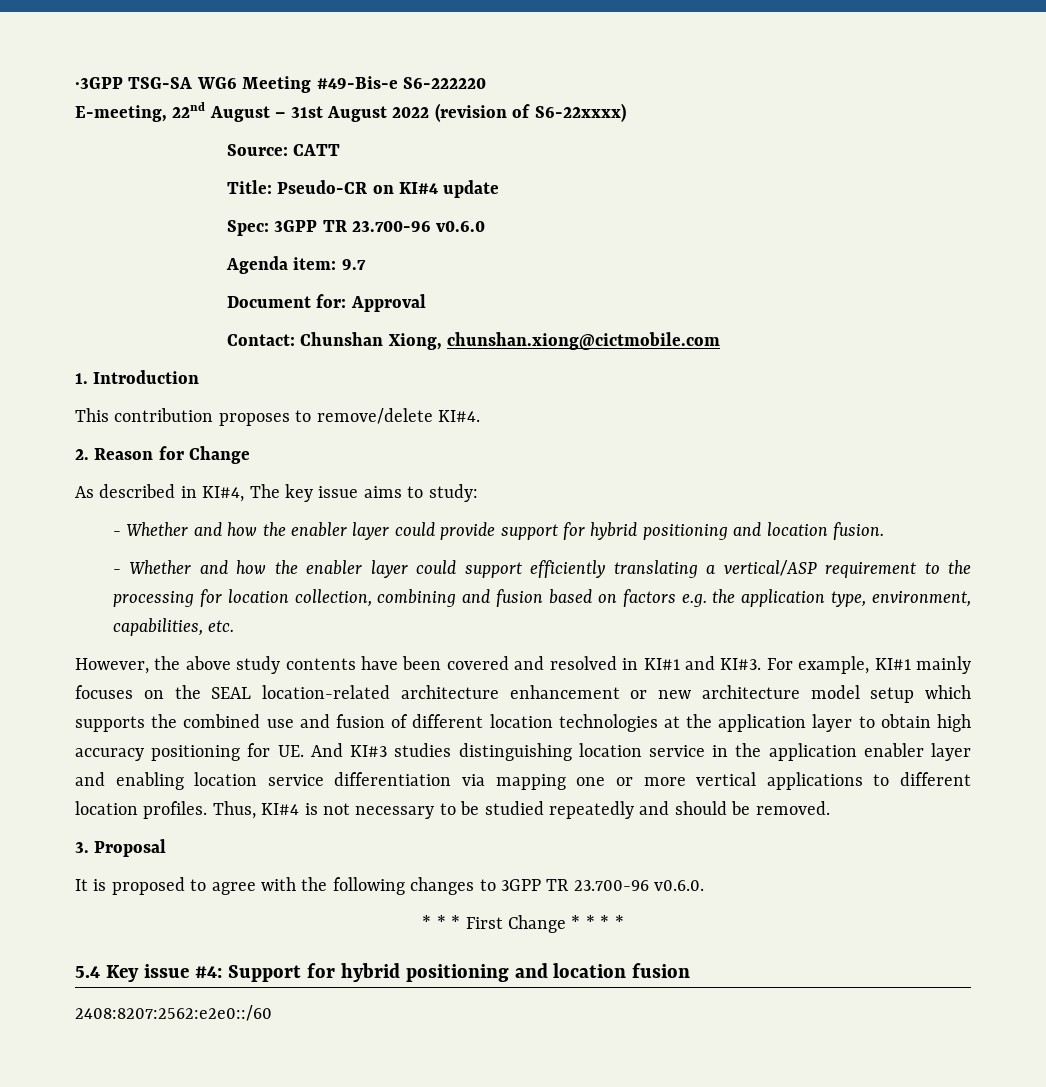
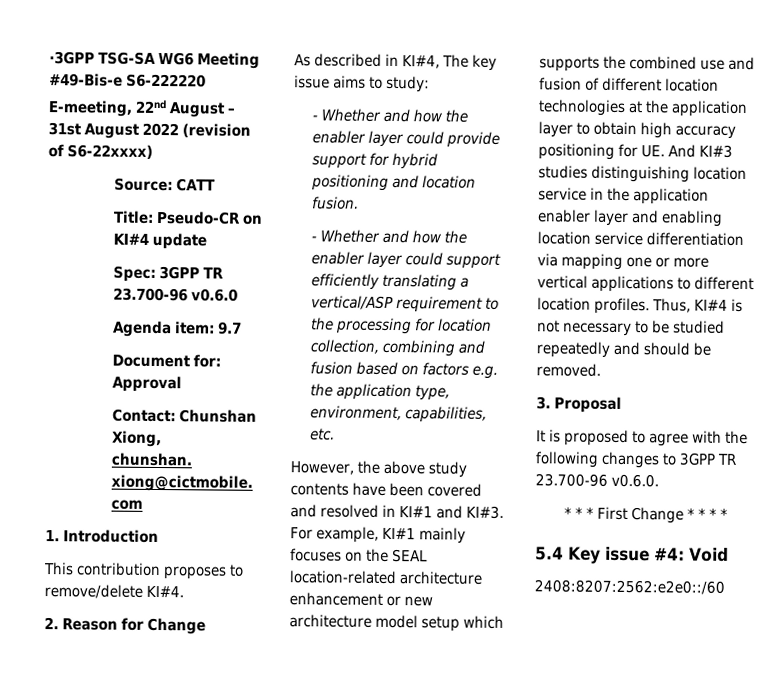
- 5.4 Key issue #4: Support for hybrid positioning and location fusion
+ 5.4 Key issue #4: Void

